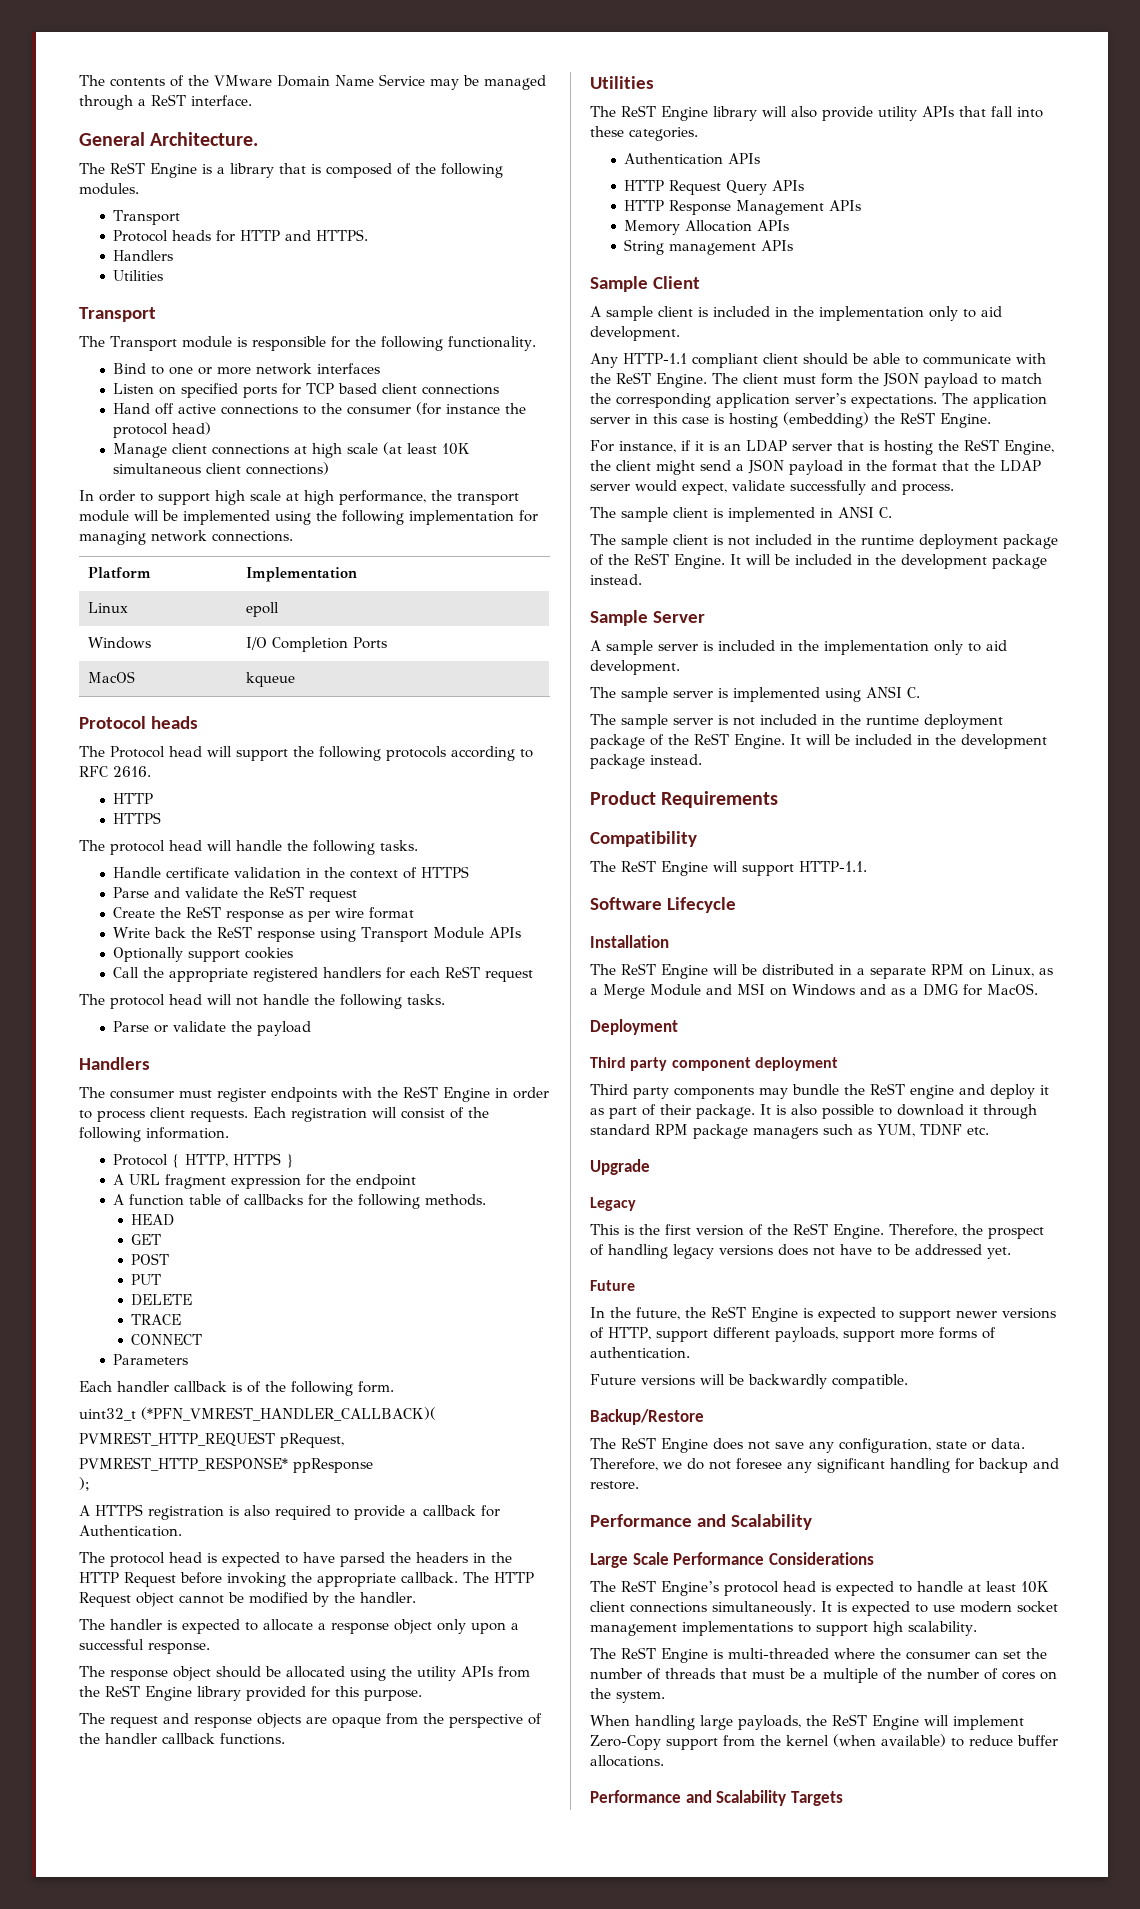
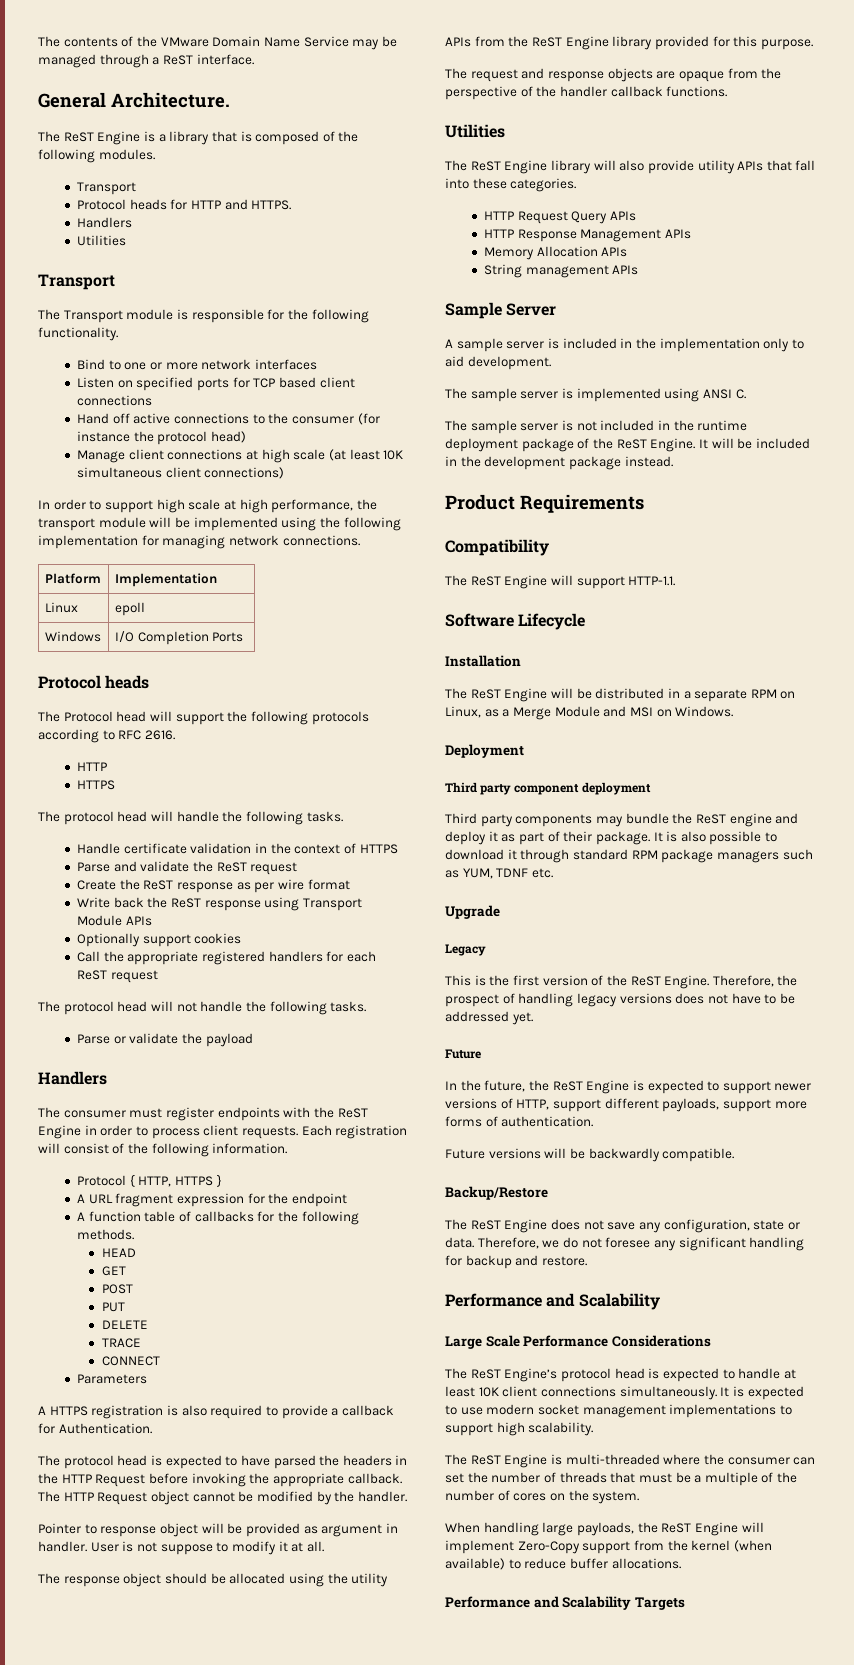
- MacOS | kqueue
- Each handler callback is of the following form.
- uint32_t (*PFN_VMREST_HANDLER_CALLBACK)(
- PVMREST_HTTP_REQUEST pRequest,
- PVMREST_HTTP_RESPONSE* ppResponse
- );
- The handler is expected to allocate a response object only upon a successful response.
+ Pointer to response object will be provided as argument in handler. User is not suppose to modify it at all.
- Authentication APIs
- Sample Client
- A sample client is included in the implementation only to aid development.
- Any HTTP-1.1 compliant client should be able to communicate with the ReST Engine. The client must form the JSON payload to match the corresponding application server’s expectations. The application server in this case is hosting (embedding) the ReST Engine.
- For instance, if it is an LDAP server that is hosting the ReST Engine, the client might send a JSON payload in the format that the LDAP server would expect, validate successfully and process.
- The sample client is implemented in ANSI C.
- The sample client is not included in the runtime deployment package of the ReST Engine. It will be included in the development package instead.
- The ReST Engine will be distributed in a separate RPM on Linux, as a Merge Module and MSI on Windows and as a DMG for MacOS.
+ The ReST Engine will be distributed in a separate RPM on Linux, as a Merge Module and MSI on Windows.

